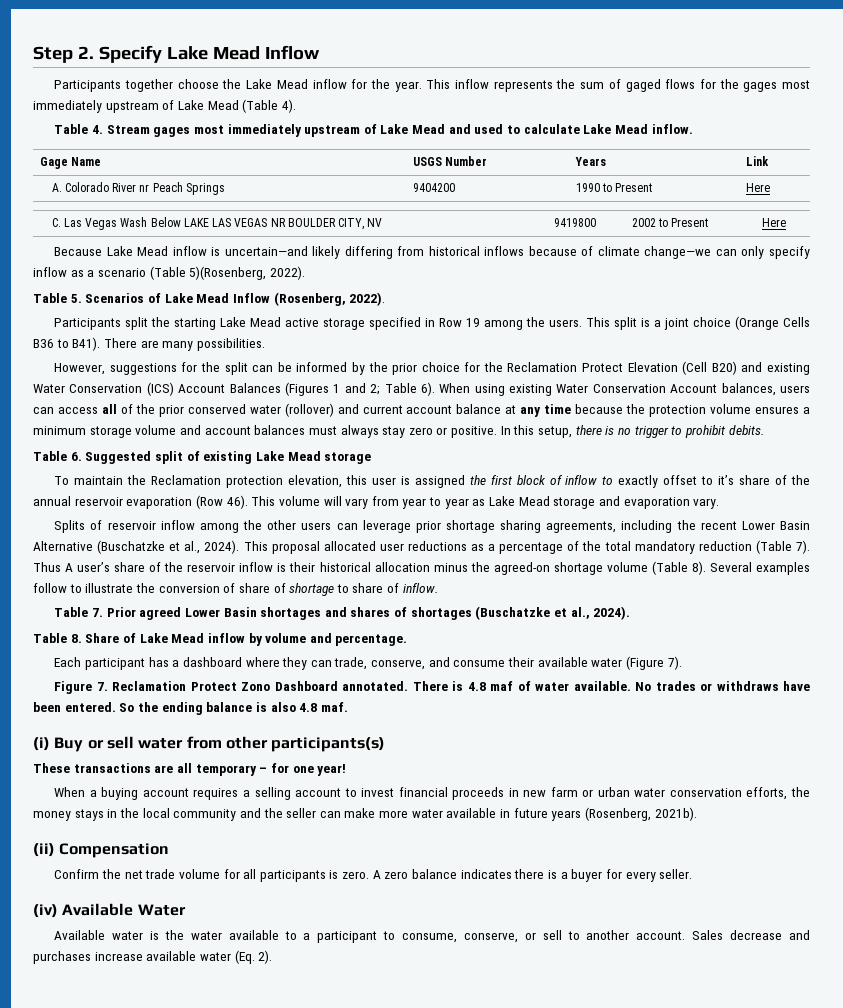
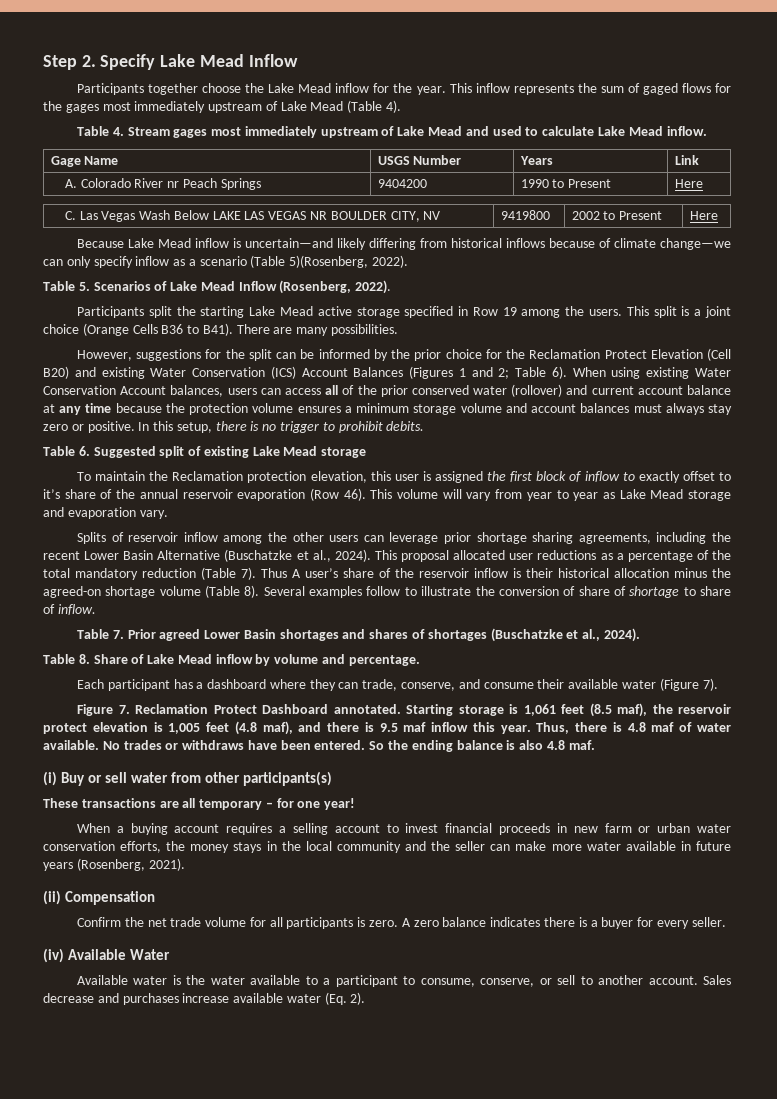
- Figure 7. Reclamation Protect Zono Dashboard annotated.
+ Figure 7. Reclamation Protect Dashboard annotated.
- There is 4.8 maf of water available.
+ Starting storage is 1,061 feet (8.5 maf), the reservoir protect elevation is 1,005 feet (4.8 maf), and there is 9.5 maf inflow this year. Thus, there is 4.8 maf of water available.
- When a buying account requires a selling account to invest financial proceeds in new farm or urban water conservation efforts, the money stays in the local community and the seller can make more water available in future years (Rosenberg, 2021b).
+ When a buying account requires a selling account to invest financial proceeds in new farm or urban water conservation efforts, the money stays in the local community and the seller can make more water available in future years (Rosenberg, 2021).

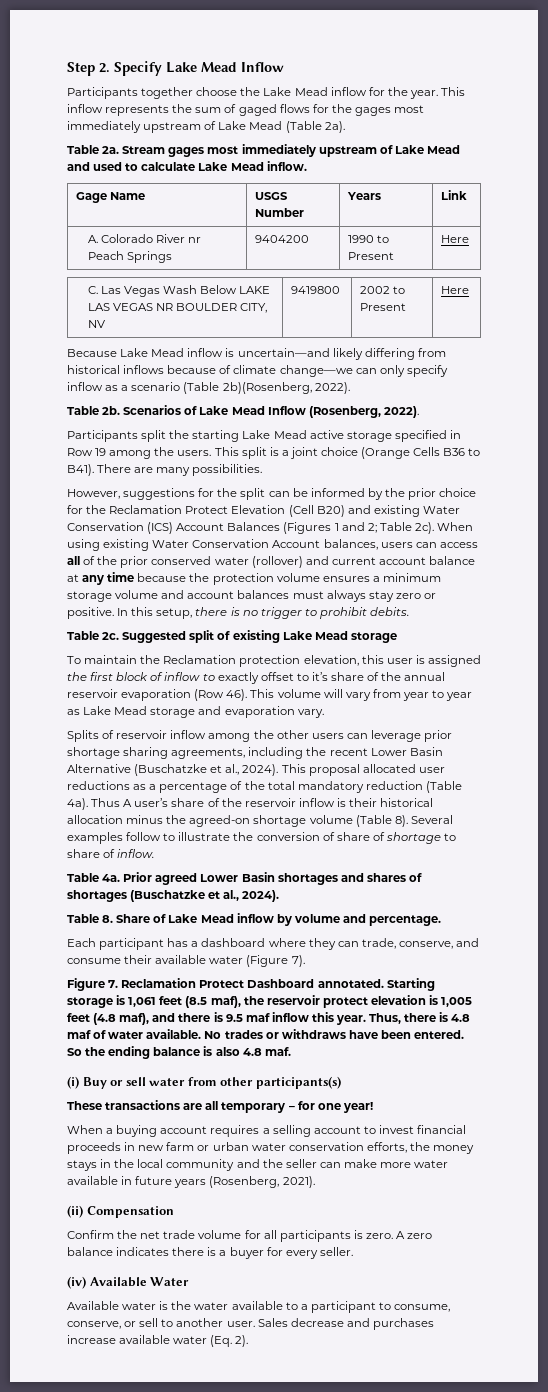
- This inflow represents the sum of gaged flows for the gages most immediately upstream of Lake Mead (Table 4).
- Table 4. Stream gages most immediately upstream of Lake Mead and used to calculate Lake Mead inflow.
+ This inflow represents the sum of gaged flows for the gages most immediately upstream of Lake Mead (Table 2a).
+ Table 2a. Stream gages most immediately upstream of Lake Mead and used to calculate Lake Mead inflow.
- Because Lake Mead inflow is uncertain—and likely differing from historical inflows because of climate change—we can only specify inflow as a scenario (Table 5)(Rosenberg, 2022).
+ Because Lake Mead inflow is uncertain—and likely differing from historical inflows because of climate change—we can only specify inflow as a scenario (Table 2b)(Rosenberg, 2022).
- Table 5. Scenarios of Lake Mead Inflow (Rosenberg, 2022).
+ Table 2b. Scenarios of Lake Mead Inflow (Rosenberg, 2022).
- However, suggestions for the split can be informed by the prior choice for the Reclamation Protect Elevation (Cell B20) and existing Water Conservation (ICS) Account Balances (Figures 1 and 2; Table 6).
+ However, suggestions for the split can be informed by the prior choice for the Reclamation Protect Elevation (Cell B20) and existing Water Conservation (ICS) Account Balances (Figures 1 and 2; Table 2c).
- Table 6. Suggested split of existing Lake Mead storage
+ Table 2c. Suggested split of existing Lake Mead storage
- This proposal allocated user reductions as a percentage of the total mandatory reduction (Table 7).
+ This proposal allocated user reductions as a percentage of the total mandatory reduction (Table 4a).
- Table 7. Prior agreed Lower Basin shortages and shares of shortages (Buschatzke et al., 2024).
+ Table 4a. Prior agreed Lower Basin shortages and shares of shortages (Buschatzke et al., 2024).
- Available water is the water available to a participant to consume, conserve, or sell to another account.
+ Available water is the water available to a participant to consume, conserve, or sell to another user.

